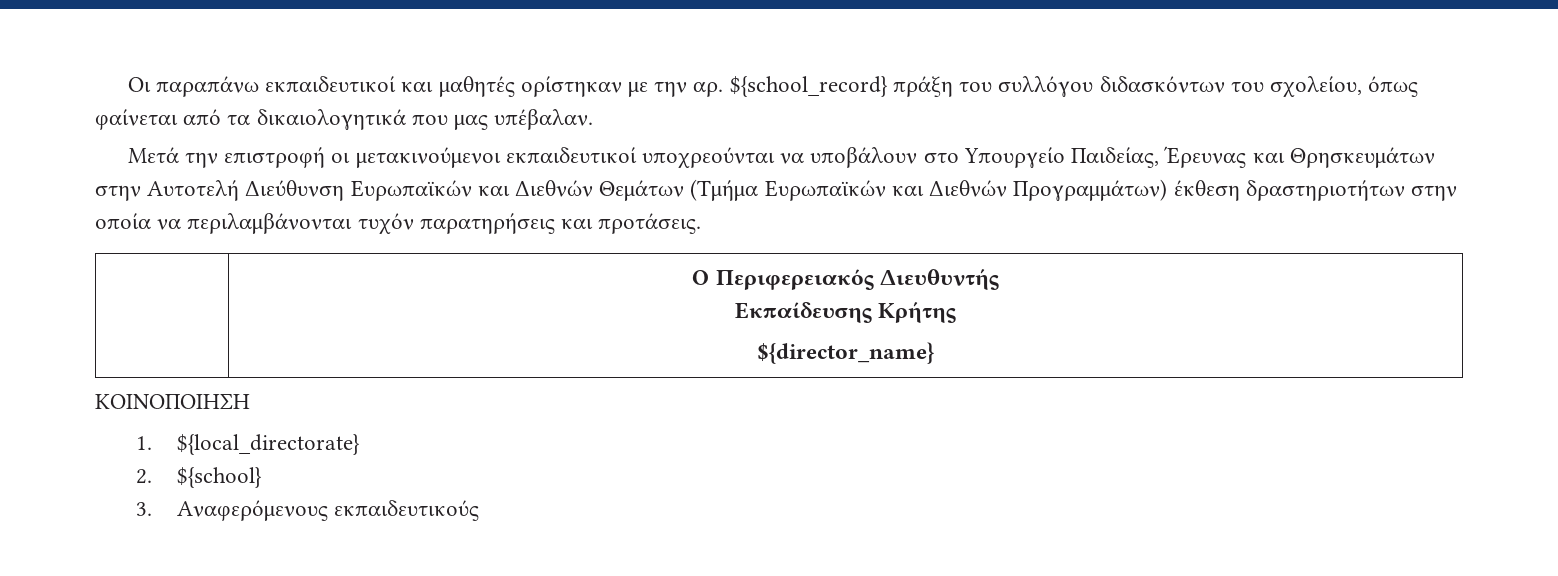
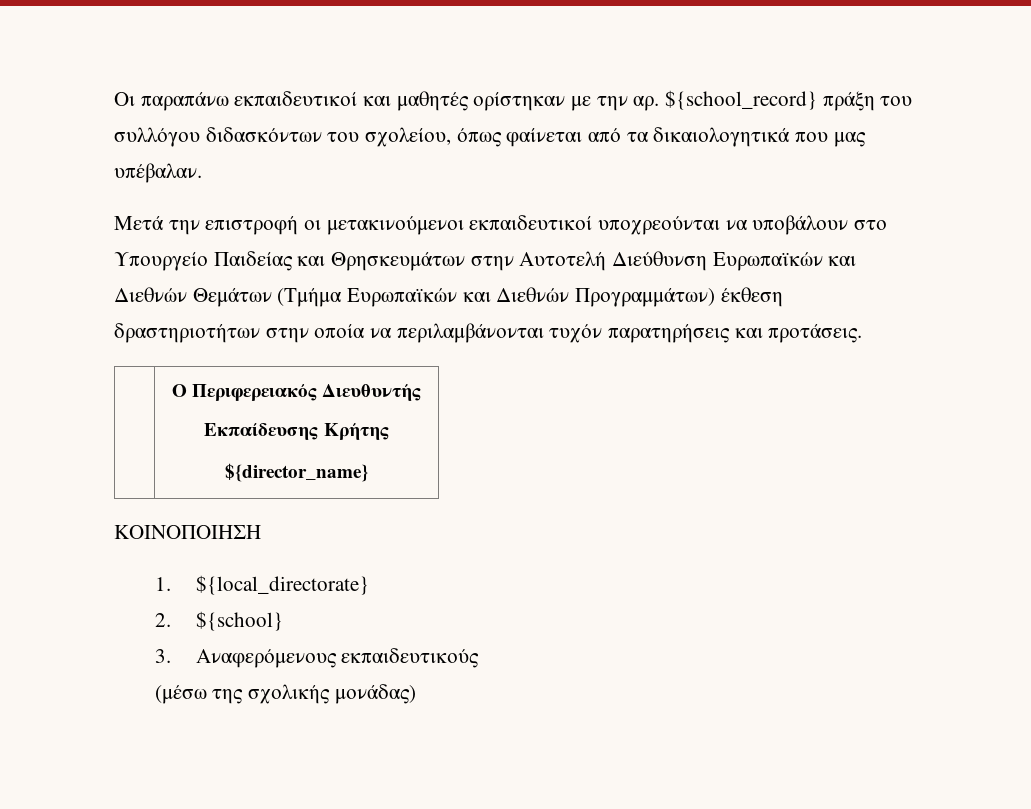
- Μετά την επιστροφή οι μετακινούμενοι εκπαιδευτικοί υποχρεούνται να υποβάλουν στο Υπουργείο Παιδείας, Έρευνας και Θρησκευμάτων στην Αυτοτελή Διεύθυνση Ευρωπαϊκών και Διεθνών Θεμάτων (Τμήμα Ευρωπαϊκών και Διεθνών Προγραμμάτων) έκθεση δραστηριοτήτων στην οποία να περιλαμβάνονται τυχόν παρατηρήσεις και προτάσεις.
+ Μετά την επιστροφή οι μετακινούμενοι εκπαιδευτικοί υποχρεούνται να υποβάλουν στο Υπουργείο Παιδείας και Θρησκευμάτων στην Αυτοτελή Διεύθυνση Ευρωπαϊκών και Διεθνών Θεμάτων (Τμήμα Ευρωπαϊκών και Διεθνών Προγραμμάτων) έκθεση δραστηριοτήτων στην οποία να περιλαμβάνονται τυχόν παρατηρήσεις και προτάσεις.
+ (μέσω της σχολικής μονάδας)

